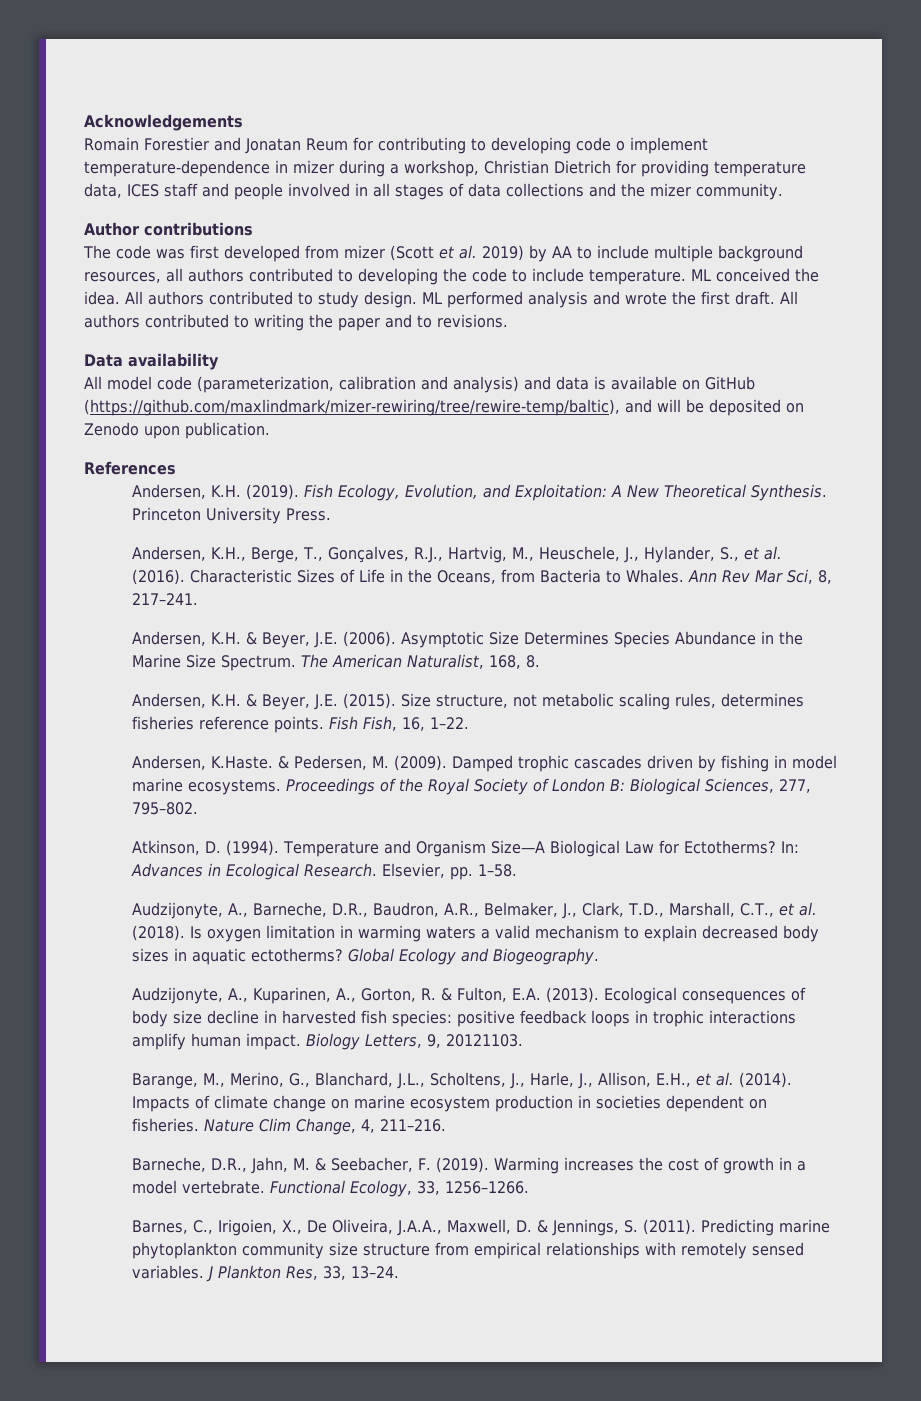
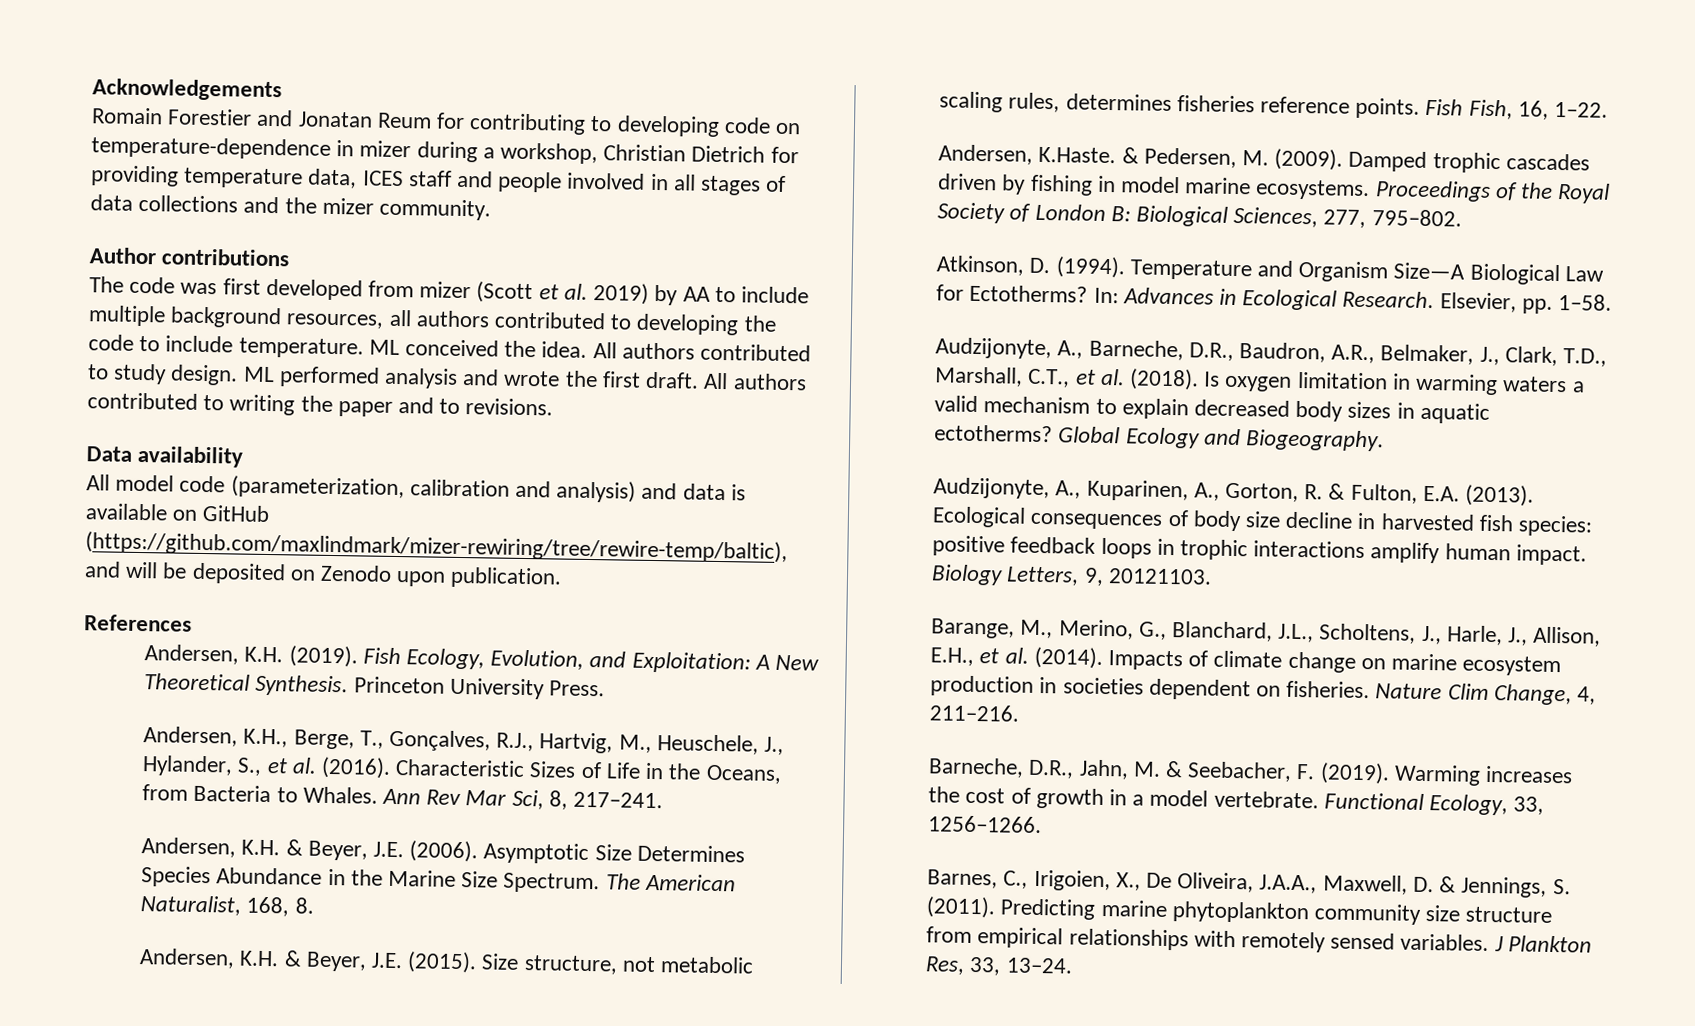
- Romain Forestier and Jonatan Reum for contributing to developing code o implement temperature-dependence in mizer during a workshop, Christian Dietrich for providing temperature data, ICES staff and people involved in all stages of data collections and the mizer community.
+ Romain Forestier and Jonatan Reum for contributing to developing code on temperature-dependence in mizer during a workshop, Christian Dietrich for providing temperature data, ICES staff and people involved in all stages of data collections and the mizer community.

